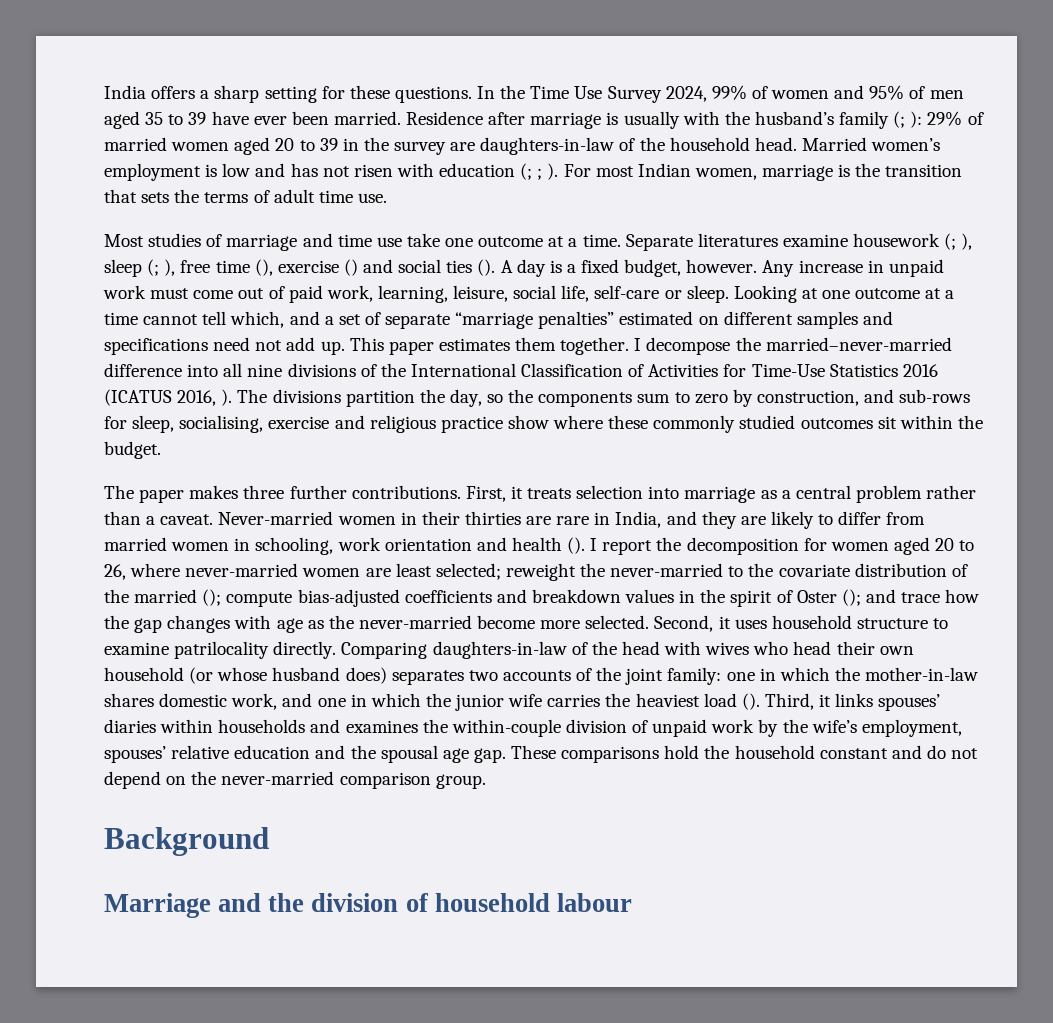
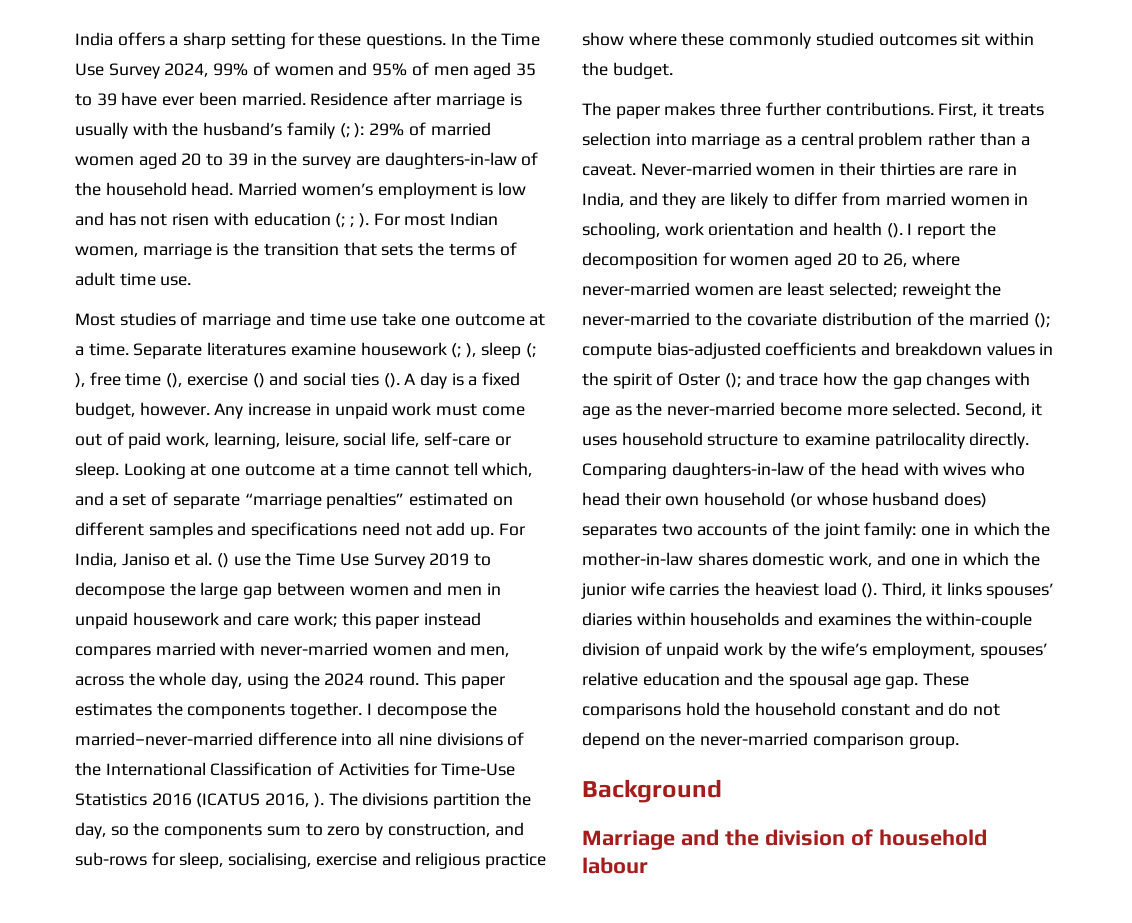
+ For India, Janiso et al. () use the Time Use Survey 2019 to decompose the large gap between women and men in unpaid housework and care work; this paper instead compares married with never-married women and men, across the whole day, using the 2024 round.
- This paper estimates them together.
+ This paper estimates the components together.

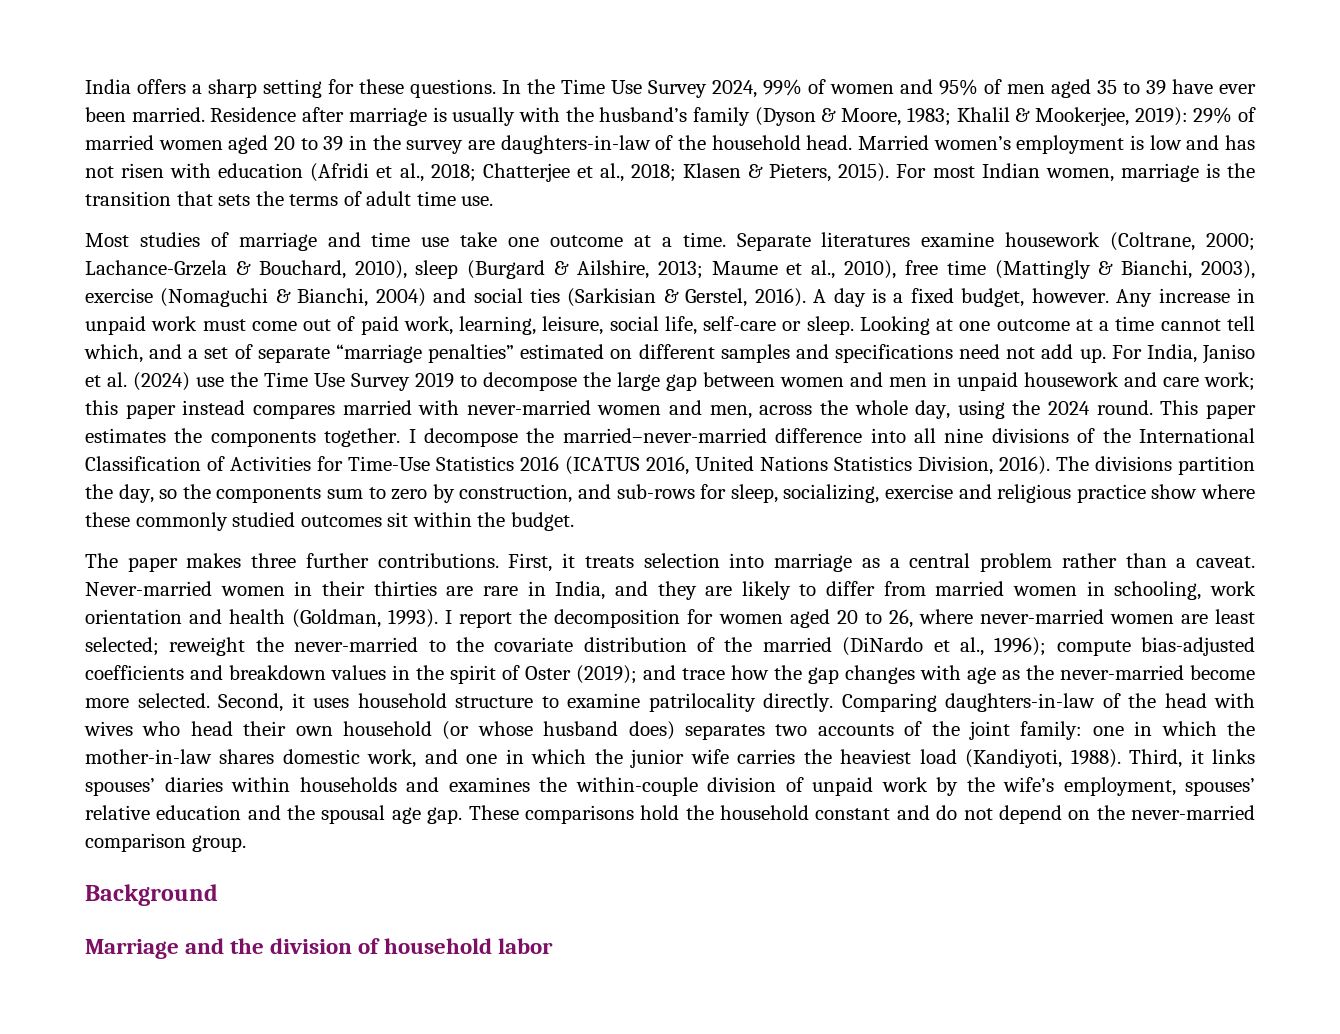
- Residence after marriage is usually with the husband’s family (; ): 29% of married women aged 20 to 39 in the survey are daughters-in-law of the household head.
+ Residence after marriage is usually with the husband’s family (Dyson & Moore, 1983; Khalil & Mookerjee, 2019): 29% of married women aged 20 to 39 in the survey are daughters-in-law of the household head.
- Married women’s employment is low and has not risen with education (; ; ).
+ Married women’s employment is low and has not risen with education (Afridi et al., 2018; Chatterjee et al., 2018; Klasen & Pieters, 2015).
- Separate literatures examine housework (; ), sleep (; ), free time (), exercise () and social ties ().
+ Separate literatures examine housework (Coltrane, 2000; Lachance-Grzela & Bouchard, 2010), sleep (Burgard & Ailshire, 2013; Maume et al., 2010), free time (Mattingly & Bianchi, 2003), exercise (Nomaguchi & Bianchi, 2004) and social ties (Sarkisian & Gerstel, 2016).
- For India, Janiso et al. () use the Time Use Survey 2019 to decompose the large gap between women and men in unpaid housework and care work; this paper instead compares married with never-married women and men, across the whole day, using the 2024 round.
+ For India, Janiso et al. (2024) use the Time Use Survey 2019 to decompose the large gap between women and men in unpaid housework and care work; this paper instead compares married with never-married women and men, across the whole day, using the 2024 round.
- I decompose the married–never-married difference into all nine divisions of the International Classification of Activities for Time-Use Statistics 2016 (ICATUS 2016, ).
+ I decompose the married–never-married difference into all nine divisions of the International Classification of Activities for Time-Use Statistics 2016 (ICATUS 2016, United Nations Statistics Division, 2016).
- The divisions partition the day, so the components sum to zero by construction, and sub-rows for sleep, socialising, exercise and religious practice show where these commonly studied outcomes sit within the budget.
+ The divisions partition the day, so the components sum to zero by construction, and sub-rows for sleep, socializing, exercise and religious practice show where these commonly studied outcomes sit within the budget.
- Never-married women in their thirties are rare in India, and they are likely to differ from married women in schooling, work orientation and health ().
+ Never-married women in their thirties are rare in India, and they are likely to differ from married women in schooling, work orientation and health (Goldman, 1993).
- I report the decomposition for women aged 20 to 26, where never-married women are least selected; reweight the never-married to the covariate distribution of the married (); compute bias-adjusted coefficients and breakdown values in the spirit of Oster (); and trace how the gap changes with age as the never-married become more selected.
+ I report the decomposition for women aged 20 to 26, where never-married women are least selected; reweight the never-married to the covariate distribution of the married (DiNardo et al., 1996); compute bias-adjusted coefficients and breakdown values in the spirit of Oster (2019); and trace how the gap changes with age as the never-married become more selected.
- Comparing daughters-in-law of the head with wives who head their own household (or whose husband does) separates two accounts of the joint family: one in which the mother-in-law shares domestic work, and one in which the junior wife carries the heaviest load ().
+ Comparing daughters-in-law of the head with wives who head their own household (or whose husband does) separates two accounts of the joint family: one in which the mother-in-law shares domestic work, and one in which the junior wife carries the heaviest load (Kandiyoti, 1988).
- Marriage and the division of household labour
+ Marriage and the division of household labor

